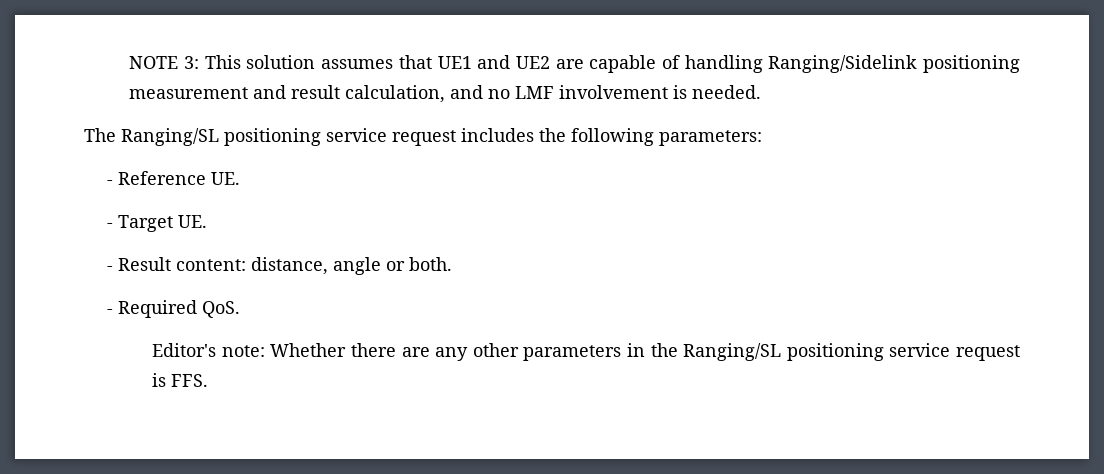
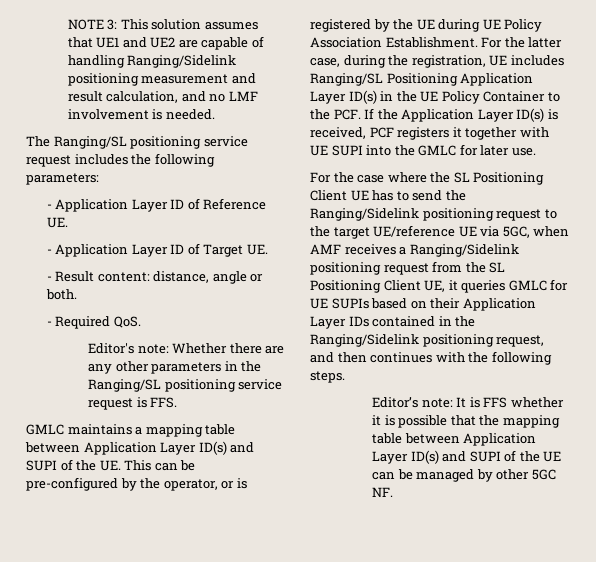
- - Reference UE.
+ - Application Layer ID of Reference UE.
- - Target UE.
+ - Application Layer ID of Target UE.
+ GMLC maintains a mapping table between Application Layer ID(s) and SUPI of the UE. This can be pre-configured by the operator, or is registered by the UE during UE Policy Association Establishment. For the latter case, during the registration, UE includes Ranging/SL Positioning Application Layer ID(s) in the UE Policy Container to the PCF. If the Application Layer ID(s) is received, PCF registers it together with UE SUPI into the GMLC for later use.
+ For the case where the SL Positioning Client UE has to send the Ranging/Sidelink positioning request to the target UE/reference UE via 5GC, when AMF receives a Ranging/Sidelink positioning request from the SL Positioning Client UE, it queries GMLC for UE SUPIs based on their Application Layer IDs contained in the Ranging/Sidelink positioning request, and then continues with the following steps.
+ Editor’s note: It is FFS whether it is possible that the mapping table between Application Layer ID(s) and SUPI of the UE can be managed by other 5GC NF.

